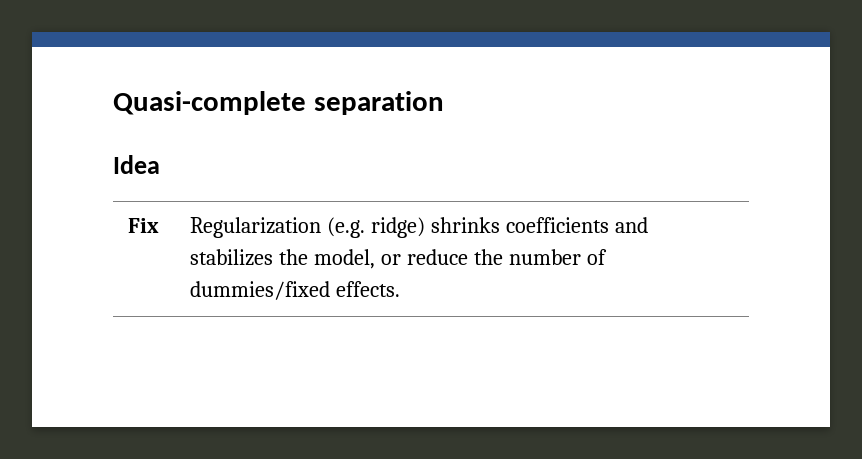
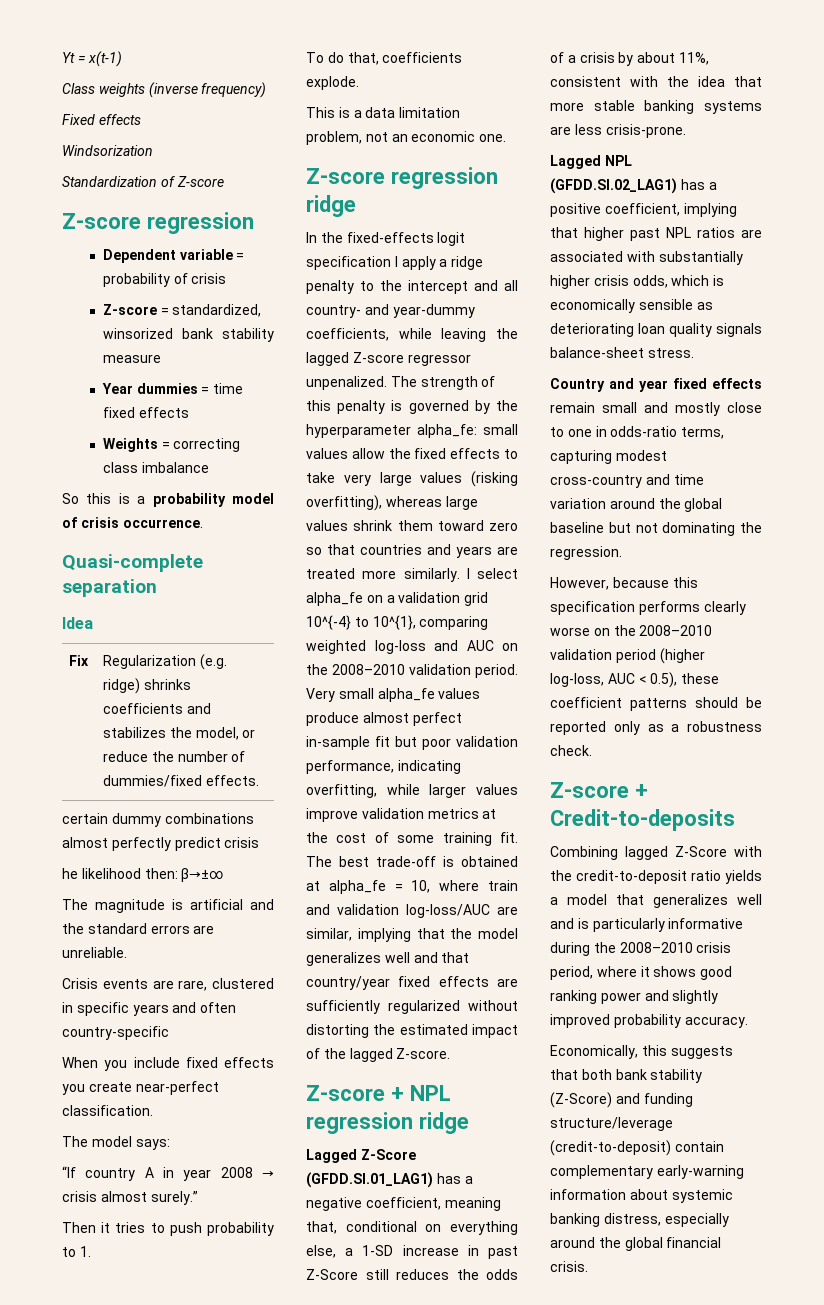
+ Yt = x(t-1)
+ Class weights (inverse frequency)
+ Fixed effects
+ Windsorization
+ Standardization of Z-score
+ Z-score regression
+ Dependent variable = probability of crisis
+ Z-score = standardized, winsorized bank stability measure
+ Year dummies = time fixed effects
+ Weights = correcting class imbalance
+ So this is a probability model of crisis occurrence.
+ certain dummy combinations almost perfectly predict crisis
+ he likelihood then: β→±∞
+ The magnitude is artificial and the standard errors are unreliable.
+ Crisis events are rare, clustered in specific years and often country-specific
+ When you include fixed effects you create near-perfect classification.
+ The model says:
+ “If country A in year 2008 → crisis almost surely.”
+ Then it tries to push probability to 1.
+ To do that, coefficients explode.
+ This is a data limitation problem, not an economic one.
+ Z-score regression ridge
+ In the fixed-effects logit specification I apply a ridge penalty to the intercept and all country‑ and year‑dummy coefficients, while leaving the lagged Z‑score regressor unpenalized. The strength of this penalty is governed by the hyperparameter alpha_fe: small values allow the fixed effects to take very large values (risking overfitting), whereas large values shrink them toward zero so that countries and years are treated more similarly. I select alpha_fe on a validation grid 10^{-4} to 10^{1}, comparing weighted log‑loss and AUC on the 2008–2010 validation period. Very small alpha_fe values produce almost perfect in‑sample fit but poor validation performance, indicating overfitting, while larger values improve validation metrics at the cost of some training fit. The best trade‑off is obtained at alpha_fe = 10, where train and validation log‑loss/AUC are similar, implying that the model generalizes well and that country/year fixed effects are sufficiently regularized without distorting the estimated impact of the lagged Z‑score.
+ Z-score + NPL regression ridge
+ Lagged Z‑Score (GFDD.SI.01_LAG1) has a negative coefficient, meaning that, conditional on everything else, a 1‑SD increase in past Z‑Score still reduces the odds of a crisis by about 11%, consistent with the idea that more stable banking systems are less crisis‑prone.
+ Lagged NPL (GFDD.SI.02_LAG1) has a positive coefficient, implying that higher past NPL ratios are associated with substantially higher crisis odds, which is economically sensible as deteriorating loan quality signals balance‑sheet stress.
+ Country and year fixed effects remain small and mostly close to one in odds‑ratio terms, capturing modest cross‑country and time variation around the global baseline but not dominating the regression.
+ However, because this specification performs clearly worse on the 2008–2010 validation period (higher log‑loss, AUC < 0.5), these coefficient patterns should be reported only as a robustness check.
+ Z-score + Credit-to-deposits
+ Combining lagged Z‑Score with the credit‑to‑deposit ratio yields a model that generalizes well and is particularly informative during the 2008–2010 crisis period, where it shows good ranking power and slightly improved probability accuracy.
+ Economically, this suggests that both bank stability (Z‑Score) and funding structure/leverage (credit‑to‑deposit) contain complementary early‑warning information about systemic banking distress, especially around the global financial crisis.

